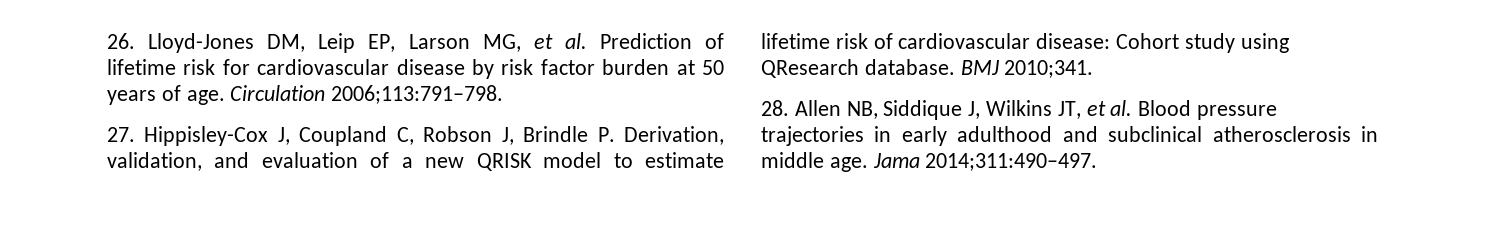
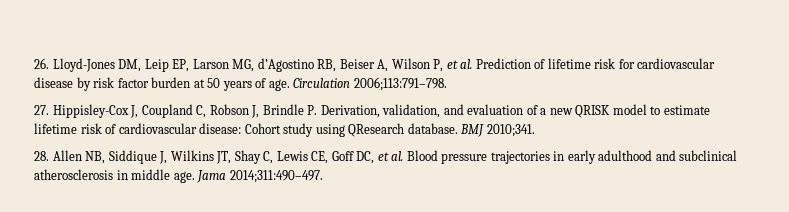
- 26. Lloyd-Jones DM, Leip EP, Larson MG, et al. Prediction of lifetime risk for cardiovascular disease by risk factor burden at 50 years of age.
+ 26. Lloyd-Jones DM, Leip EP, Larson MG, d’Agostino RB, Beiser A, Wilson P, et al. Prediction of lifetime risk for cardiovascular disease by risk factor burden at 50 years of age.
- 28. Allen NB, Siddique J, Wilkins JT, et al. Blood pressure trajectories in early adulthood and subclinical atherosclerosis in middle age.
+ 28. Allen NB, Siddique J, Wilkins JT, Shay C, Lewis CE, Goff DC, et al. Blood pressure trajectories in early adulthood and subclinical atherosclerosis in middle age.

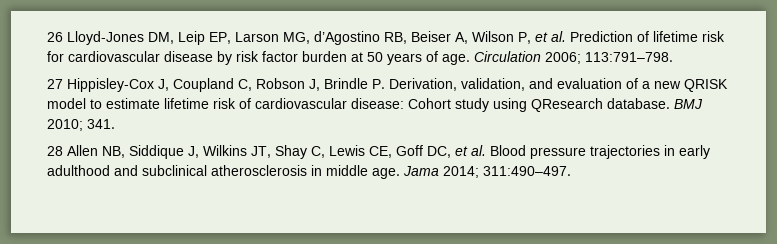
- 26. Lloyd-Jones DM, Leip EP, Larson MG, d’Agostino RB, Beiser A, Wilson P, et al. Prediction of lifetime risk for cardiovascular disease by risk factor burden at 50 years of age.
+ 26 Lloyd-Jones DM, Leip EP, Larson MG, d’Agostino RB, Beiser A, Wilson P, et al. Prediction of lifetime risk for cardiovascular disease by risk factor burden at 50 years of age.
- Circulation 2006;113:791–798.
- 27. Hippisley-Cox J, Coupland C, Robson J, Brindle P. Derivation, validation, and evaluation of a new QRISK model to estimate lifetime risk of cardiovascular disease: Cohort study using QResearch database.
+ Circulation 2006; 113:791–798.
+ 27 Hippisley-Cox J, Coupland C, Robson J, Brindle P. Derivation, validation, and evaluation of a new QRISK model to estimate lifetime risk of cardiovascular disease: Cohort study using QResearch database.
- BMJ 2010;341.
- 28. Allen NB, Siddique J, Wilkins JT, Shay C, Lewis CE, Goff DC, et al. Blood pressure trajectories in early adulthood and subclinical atherosclerosis in middle age.
+ BMJ 2010; 341.
+ 28 Allen NB, Siddique J, Wilkins JT, Shay C, Lewis CE, Goff DC, et al. Blood pressure trajectories in early adulthood and subclinical atherosclerosis in middle age.
- Jama 2014;311:490–497.
+ Jama 2014; 311:490–497.

